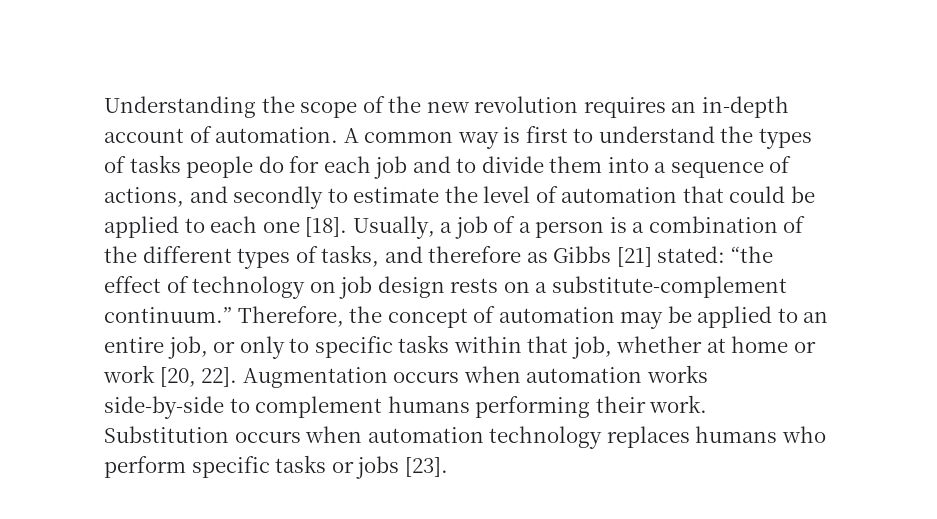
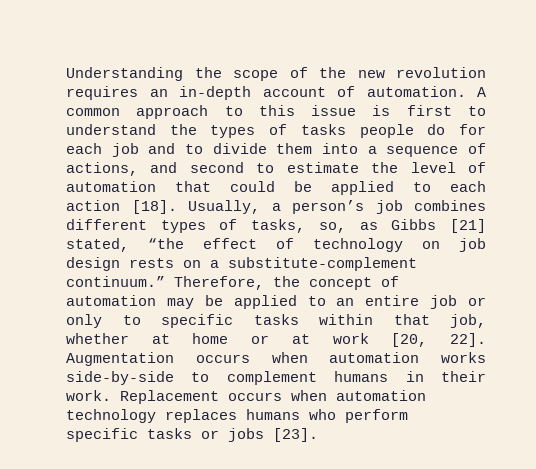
- A common way is first to understand the types of tasks people do for each job and to divide them into a sequence of actions, and secondly to estimate the level of automation that could be applied to each one [18].
+ A common approach to this issue is first to understand the types of tasks people do for each job and to divide them into a sequence of actions, and second to estimate the level of automation that could be applied to each action [18].
- Usually, a job of a person is a combination of the different types of tasks, and therefore as Gibbs [21] stated: “the effect of technology on job design rests on a substitute-complement continuum.”
+ Usually, a person’s job combines different types of tasks, so, as Gibbs [21] stated, “the effect of technology on job design rests on a substitute-complement continuum.”
- Therefore, the concept of automation may be applied to an entire job, or only to specific tasks within that job, whether at home or work [20, 22].
+ Therefore, the concept of automation may be applied to an entire job or only to specific tasks within that job, whether at home or at work [20, 22].
- Augmentation occurs when automation works side-by-side to complement humans performing their work.
+ Augmentation occurs when automation works side-by-side to complement humans in their work.
- Substitution occurs when automation technology replaces humans who perform specific tasks or jobs [23].
+ Replacement occurs when automation technology replaces humans who perform specific tasks or jobs [23].

